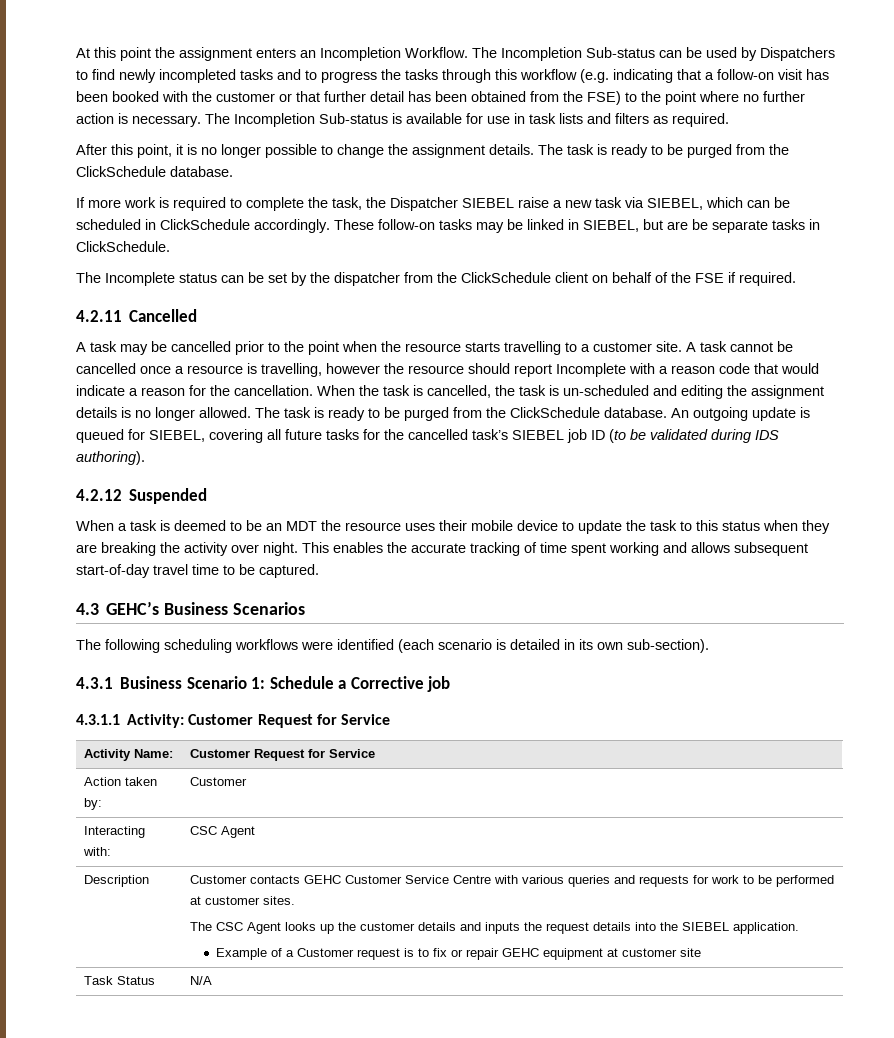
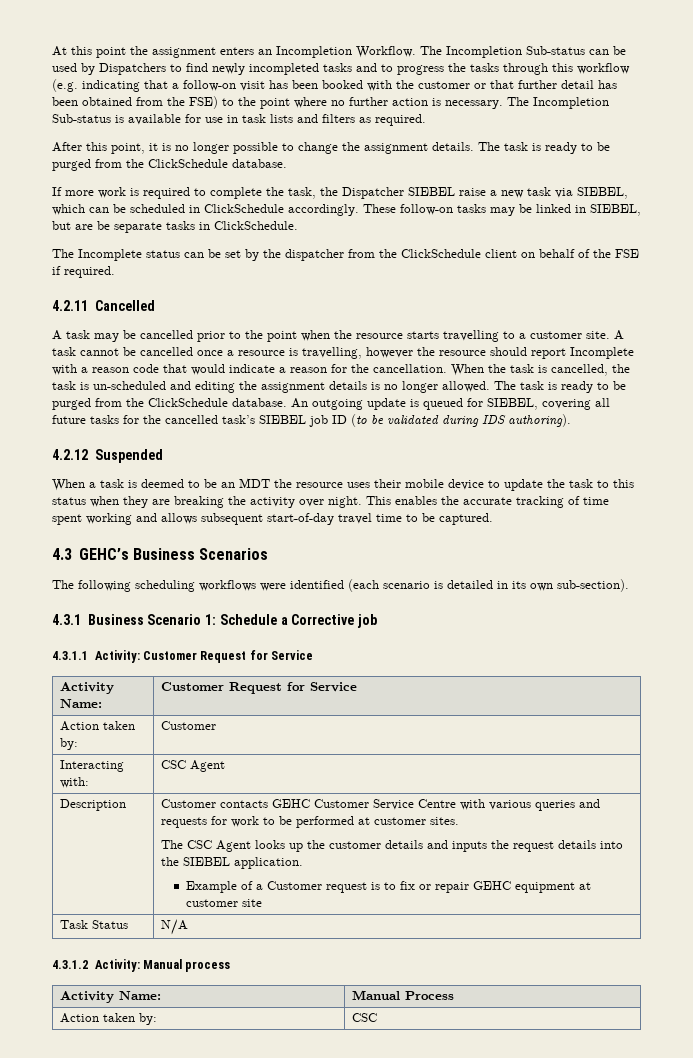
+ 4.3.1.2 Activity: Manual process
+ Activity Name: | Manual Process
+ Action taken by: | CSC

